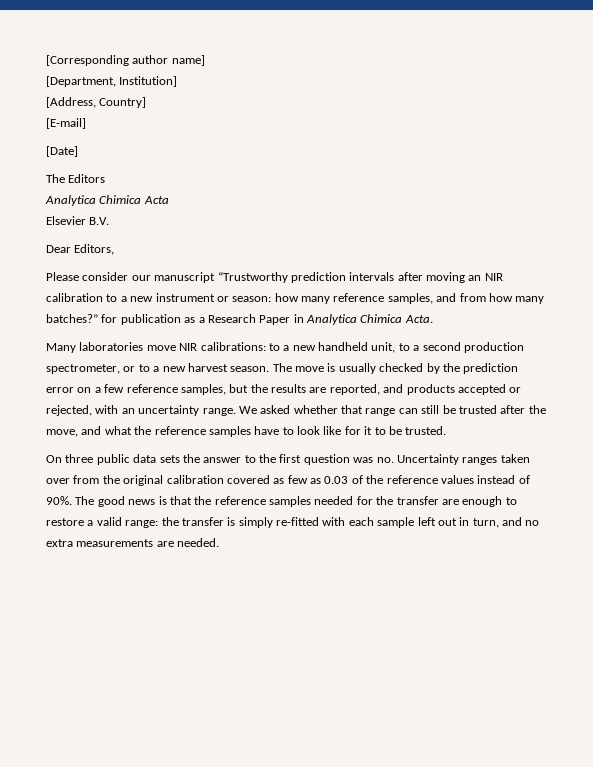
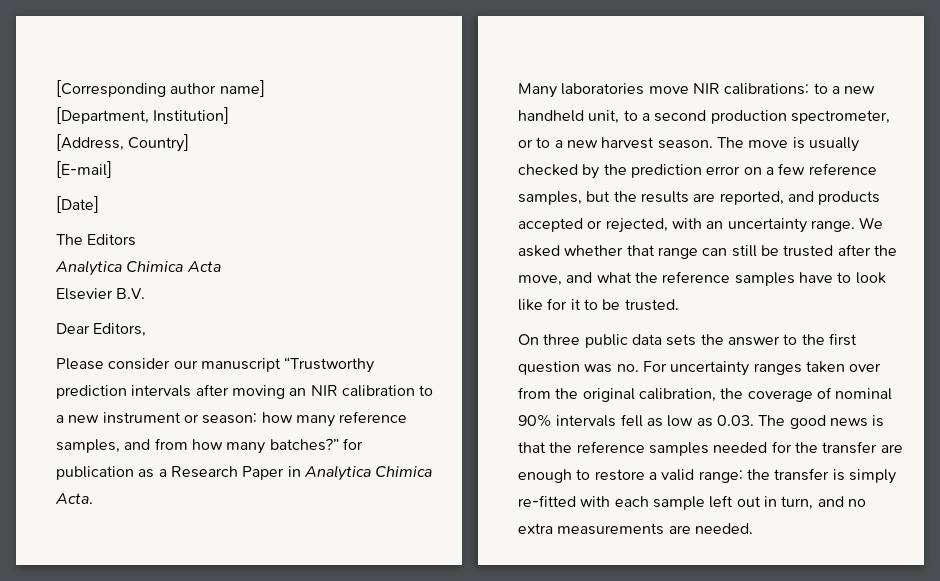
- On three public data sets the answer to the first question was no. Uncertainty ranges taken over from the original calibration covered as few as 0.03 of the reference values instead of 90%. The good news is that the reference samples needed for the transfer are enough to restore a valid range: the transfer is simply re-fitted with each sample left out in turn, and no extra measurements are needed.
+ On three public data sets the answer to the first question was no. For uncertainty ranges taken over from the original calibration, the coverage of nominal 90% intervals fell as low as 0.03. The good news is that the reference samples needed for the transfer are enough to restore a valid range: the transfer is simply re-fitted with each sample left out in turn, and no extra measurements are needed.

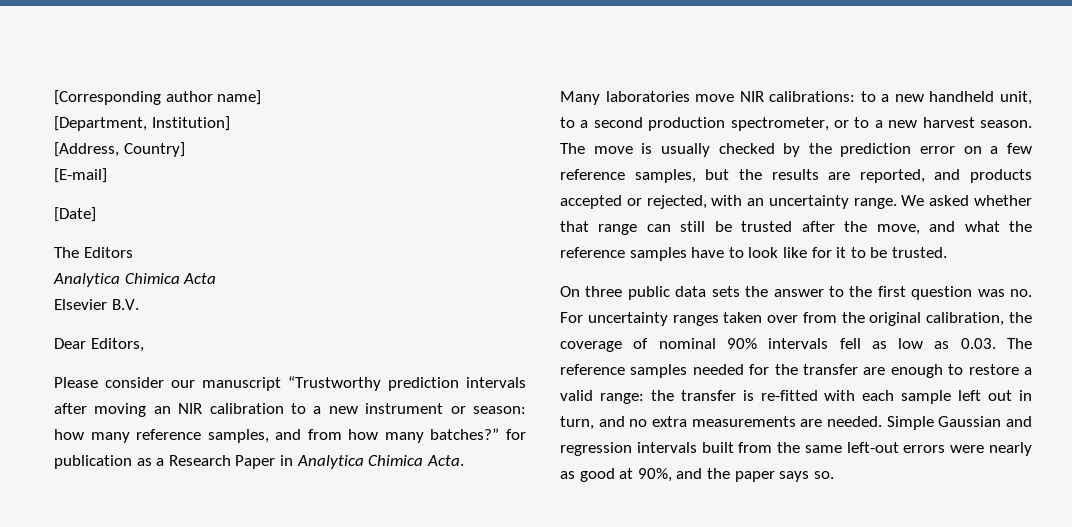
- On three public data sets the answer to the first question was no. For uncertainty ranges taken over from the original calibration, the coverage of nominal 90% intervals fell as low as 0.03. The good news is that the reference samples needed for the transfer are enough to restore a valid range:
+ On three public data sets the answer to the first question was no. For uncertainty ranges taken over from the original calibration, the coverage of nominal 90% intervals fell as low as 0.03. The reference samples needed for the transfer are enough to restore a valid range:
- the transfer is simply re-fitted with each sample left out in turn, and no extra measurements are needed.
+ the transfer is re-fitted with each sample left out in turn, and no extra measurements are needed.
+ Simple Gaussian and regression intervals built from the same left-out errors were nearly as good at 90%, and the paper says so.

